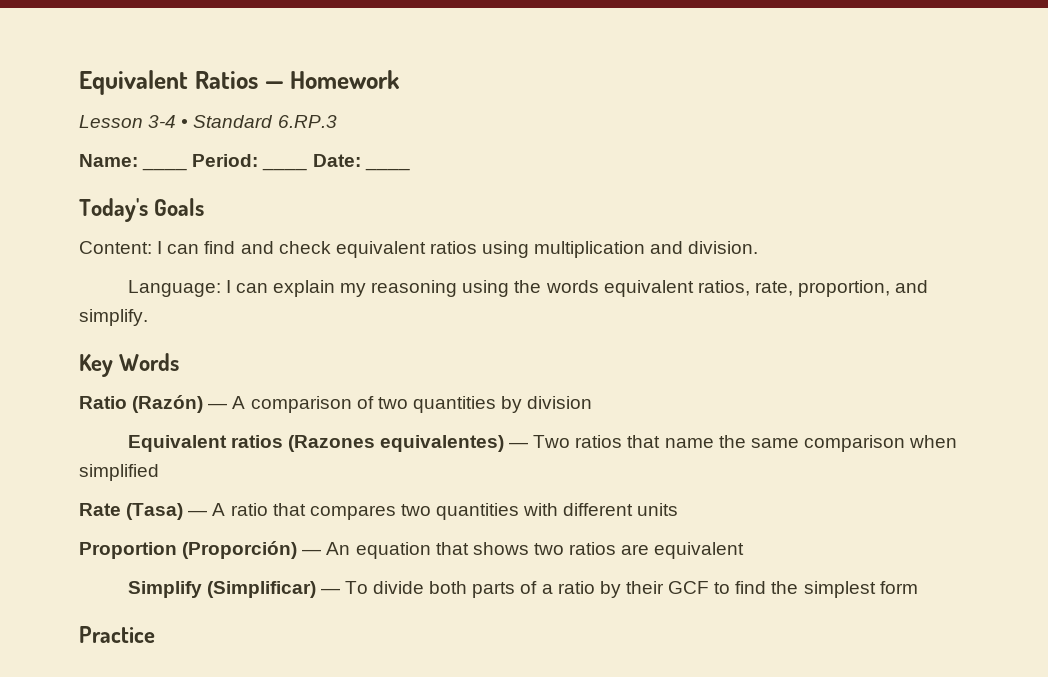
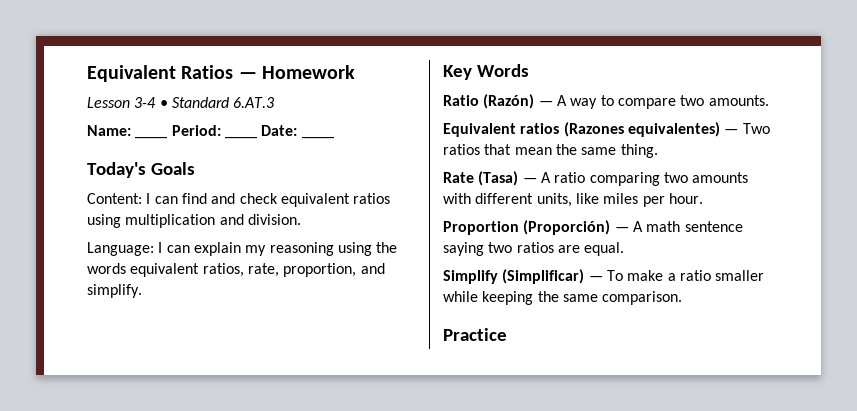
- Lesson 3-4 • Standard 6.RP.3
+ Lesson 3-4 • Standard 6.AT.3
- Ratio (Razón) — A comparison of two quantities by division
+ Ratio (Razón) — A way to compare two amounts.
- Equivalent ratios (Razones equivalentes) — Two ratios that name the same comparison when simplified
+ Equivalent ratios (Razones equivalentes) — Two ratios that mean the same thing.
- Rate (Tasa) — A ratio that compares two quantities with different units
+ Rate (Tasa) — A ratio comparing two amounts with different units, like miles per hour.
- Proportion (Proporción) — An equation that shows two ratios are equivalent
+ Proportion (Proporción) — A math sentence saying two ratios are equal.
- Simplify (Simplificar) — To divide both parts of a ratio by their GCF to find the simplest form
+ Simplify (Simplificar) — To make a ratio smaller while keeping the same comparison.

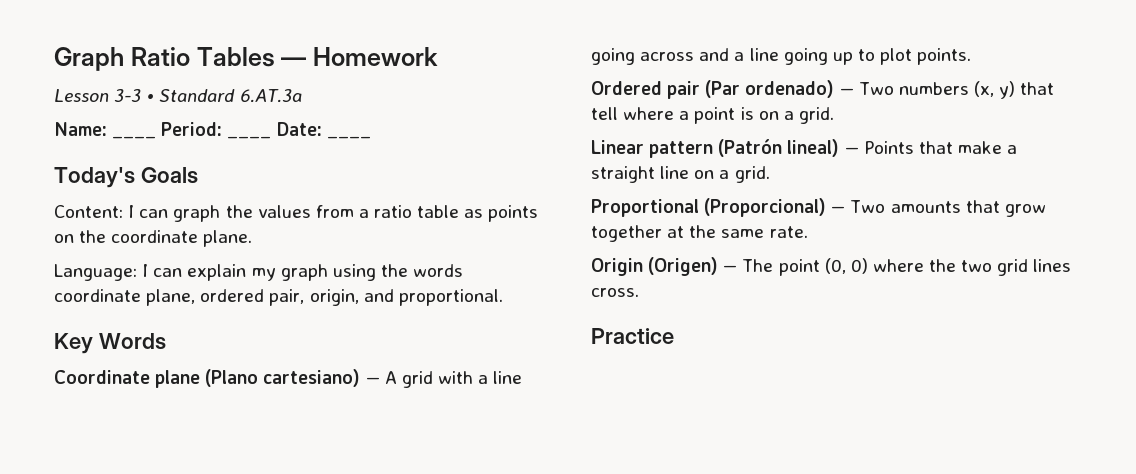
- Equivalent Ratios — Homework
+ Graph Ratio Tables — Homework
- Lesson 3-4 • Standard 6.AT.3
+ Lesson 3-3 • Standard 6.AT.3a
- Content: I can find and check equivalent ratios using multiplication and division.
+ Content: I can graph the values from a ratio table as points on the coordinate plane.
- Language: I can explain my reasoning using the words equivalent ratios, rate, proportion, and simplify.
+ Language: I can explain my graph using the words coordinate plane, ordered pair, origin, and proportional.
  Key Words
- Ratio (Razón) — A way to compare two amounts.
- Equivalent ratios (Razones equivalentes) — Two ratios that mean the same thing.
- Rate (Tasa) — A ratio comparing two amounts with different units, like miles per hour.
- Proportion (Proporción) — A math sentence saying two ratios are equal.
- Simplify (Simplificar) — To make a ratio smaller while keeping the same comparison.
+ Coordinate plane (Plano cartesiano) — A grid with a line going across and a line going up to plot points.
+ Ordered pair (Par ordenado) — Two numbers (x, y) that tell where a point is on a grid.
+ Linear pattern (Patrón lineal) — Points that make a straight line on a grid.
+ Proportional (Proporcional) — Two amounts that grow together at the same rate.
+ Origin (Origen) — The point (0, 0) where the two grid lines cross.

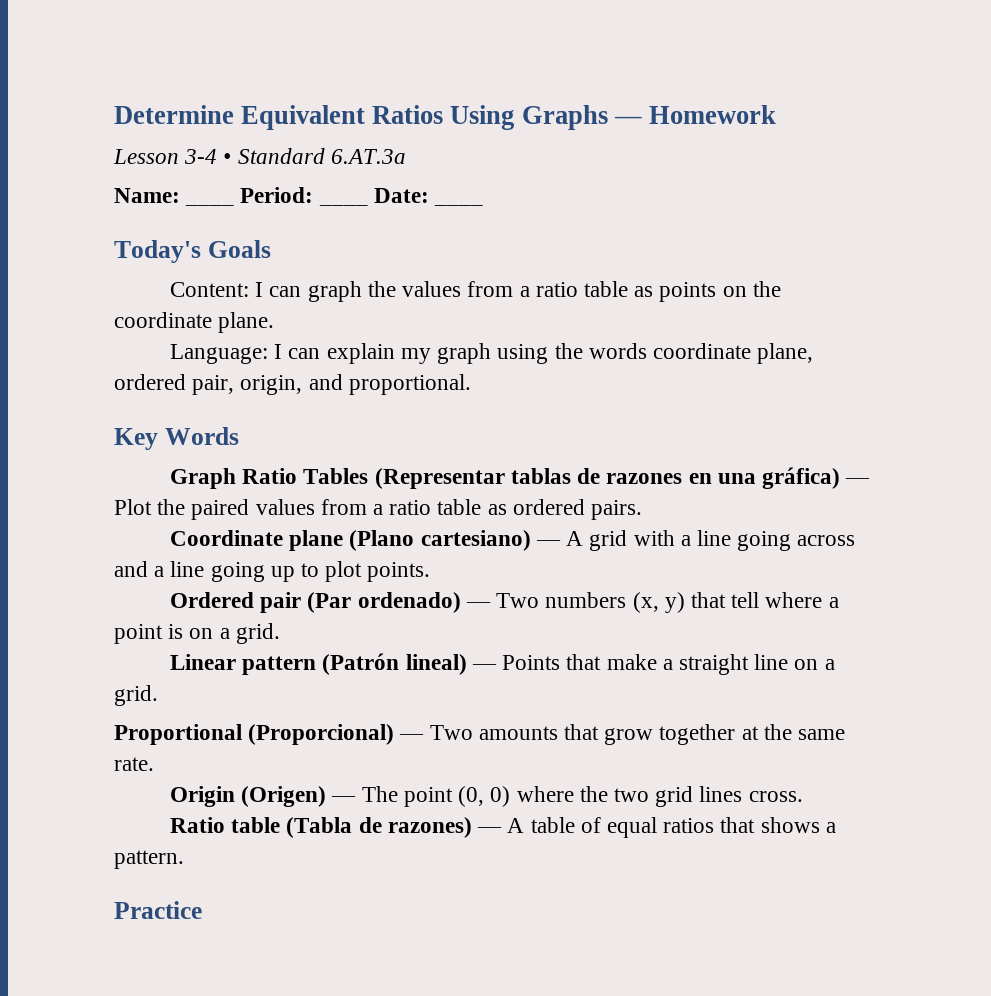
- Graph Ratio Tables — Homework
+ Determine Equivalent Ratios Using Graphs — Homework
- Lesson 3-3 • Standard 6.AT.3a
+ Lesson 3-4 • Standard 6.AT.3a
+ Graph Ratio Tables (Representar tablas de razones en una gráfica) — Plot the paired values from a ratio table as ordered pairs.
+ Ratio table (Tabla de razones) — A table of equal ratios that shows a pattern.

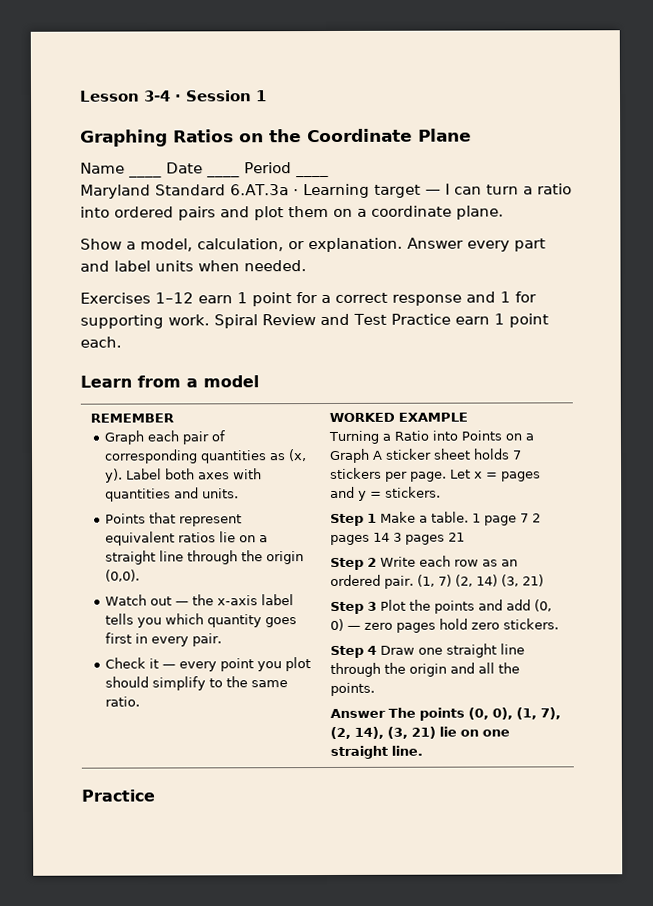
- Determine Equivalent Ratios Using Graphs — Homework
- Lesson 3-4 • Standard 6.AT.3a
- Name: ____ Period: ____ Date: ____
- Today's Goals
- Content: I can graph the values from a ratio table as points on the coordinate plane.
- Language: I can explain my graph using the words coordinate plane, ordered pair, origin, and proportional.
- Key Words
- Graph Ratio Tables (Representar tablas de razones en una gráfica) — Plot the paired values from a ratio table as ordered pairs.
- Coordinate plane (Plano cartesiano) — A grid with a line going across and a line going up to plot points.
- Ordered pair (Par ordenado) — Two numbers (x, y) that tell where a point is on a grid.
- Linear pattern (Patrón lineal) — Points that make a straight line on a grid.
- Proportional (Proporcional) — Two amounts that grow together at the same rate.
- Origin (Origen) — The point (0, 0) where the two grid lines cross.
- Ratio table (Tabla de razones) — A table of equal ratios that shows a pattern.
+ Lesson 3-4 · Session 1
+ Graphing Ratios on the Coordinate Plane
+ Name ____ Date ____ Period ____
+ Maryland Standard 6.AT.3a · Learning target — I can turn a ratio into ordered pairs and plot them on a coordinate plane.
+ Show a model, calculation, or explanation. Answer every part and label units when needed.
+ Exercises 1–12 earn 1 point for a correct response and 1 for supporting work. Spiral Review and Test Practice earn 1 point each.
+ Learn from a model
+ REMEMBER
+ Graph each pair of corresponding quantities as (x, y). Label both axes with quantities and units.
+ Points that represent equivalent ratios lie on a straight line through the origin (0,0).
+ Watch out — the x-axis label tells you which quantity goes first in every pair.
+ Check it — every point you plot should simplify to the same ratio. | WORKED EXAMPLE
+ Turning a Ratio into Points on a Graph A sticker sheet holds 7 stickers per page. Let x = pages and y = stickers.
+ Step 1 Make a table. 1 page 7 2 pages 14 3 pages 21
+ Step 2 Write each row as an ordered pair. (1, 7) (2, 14) (3, 21)
+ Step 3 Plot the points and add (0, 0) — zero pages hold zero stickers.
+ Step 4 Draw one straight line through the origin and all the points.
+ Answer The points (0, 0), (1, 7), (2, 14), (3, 21) lie on one straight line.

